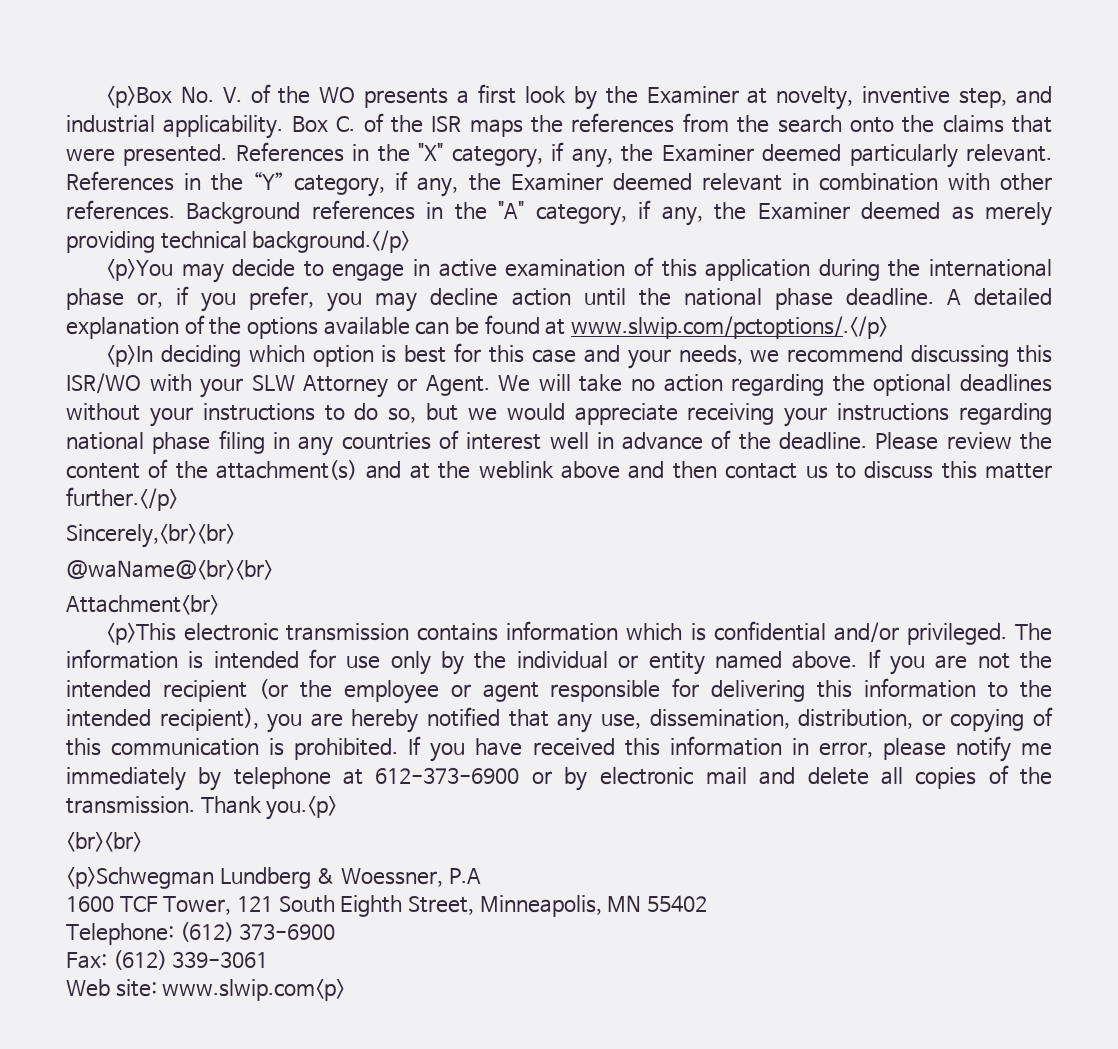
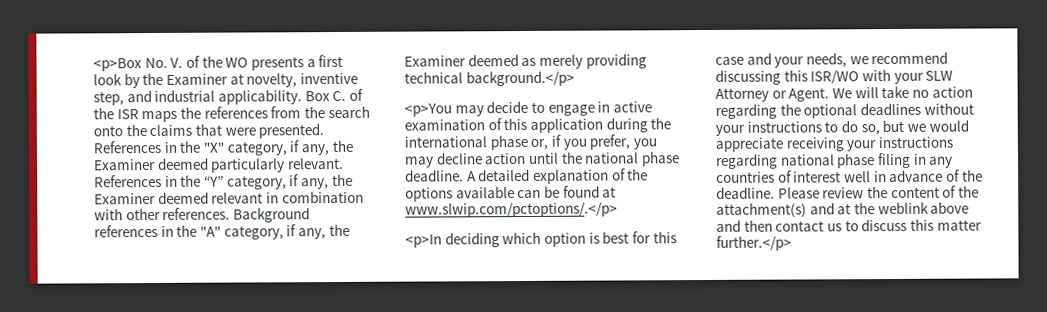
- Sincerely,<br><br>
- @waName@<br><br>
- Attachment<br>
- <p>This electronic transmission contains information which is confidential and/or privileged. The information is intended for use only by the individual or entity named above. If you are not the intended recipient (or the employee or agent responsible for delivering this information to the intended recipient), you are hereby notified that any use, dissemination, distribution, or copying of this communication is prohibited. If you have received this information in error, please notify me immediately by telephone at 612-373-6900 or by electronic mail and delete all copies of the transmission. Thank you.<p>
- <br><br>
- <p>Schwegman Lundberg & Woessner, P.A
- 1600 TCF Tower, 121 South Eighth Street, Minneapolis, MN 55402
- Telephone: (612) 373-6900
- Fax: (612) 339-3061
- Web site: www.slwip.com<p>

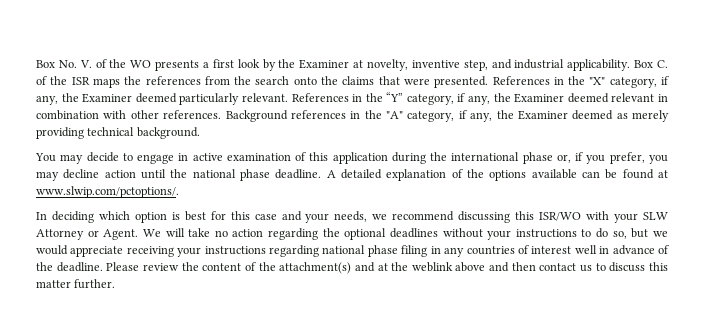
- <p>Box No. V. of the WO presents a first look by the Examiner at novelty, inventive step, and industrial applicability.
+ Box No. V. of the WO presents a first look by the Examiner at novelty, inventive step, and industrial applicability.
- Background references in the "A" category, if any, the Examiner deemed as merely providing technical background.</p>
- <p>You may decide to engage in active examination of this application during the international phase or, if you prefer, you may decline action until the national phase deadline.
+ Background references in the "A" category, if any, the Examiner deemed as merely providing technical background.
+ You may decide to engage in active examination of this application during the international phase or, if you prefer, you may decline action until the national phase deadline.
- A detailed explanation of the options available can be found at www.slwip.com/pctoptions/.</p>
- <p>In deciding which option is best for this case and your needs, we recommend discussing this ISR/WO with your SLW Attorney or Agent.
+ A detailed explanation of the options available can be found at www.slwip.com/pctoptions/.
+ In deciding which option is best for this case and your needs, we recommend discussing this ISR/WO with your SLW Attorney or Agent.
- Please review the content of the attachment(s) and at the weblink above and then contact us to discuss this matter further.</p>
+ Please review the content of the attachment(s) and at the weblink above and then contact us to discuss this matter further.

